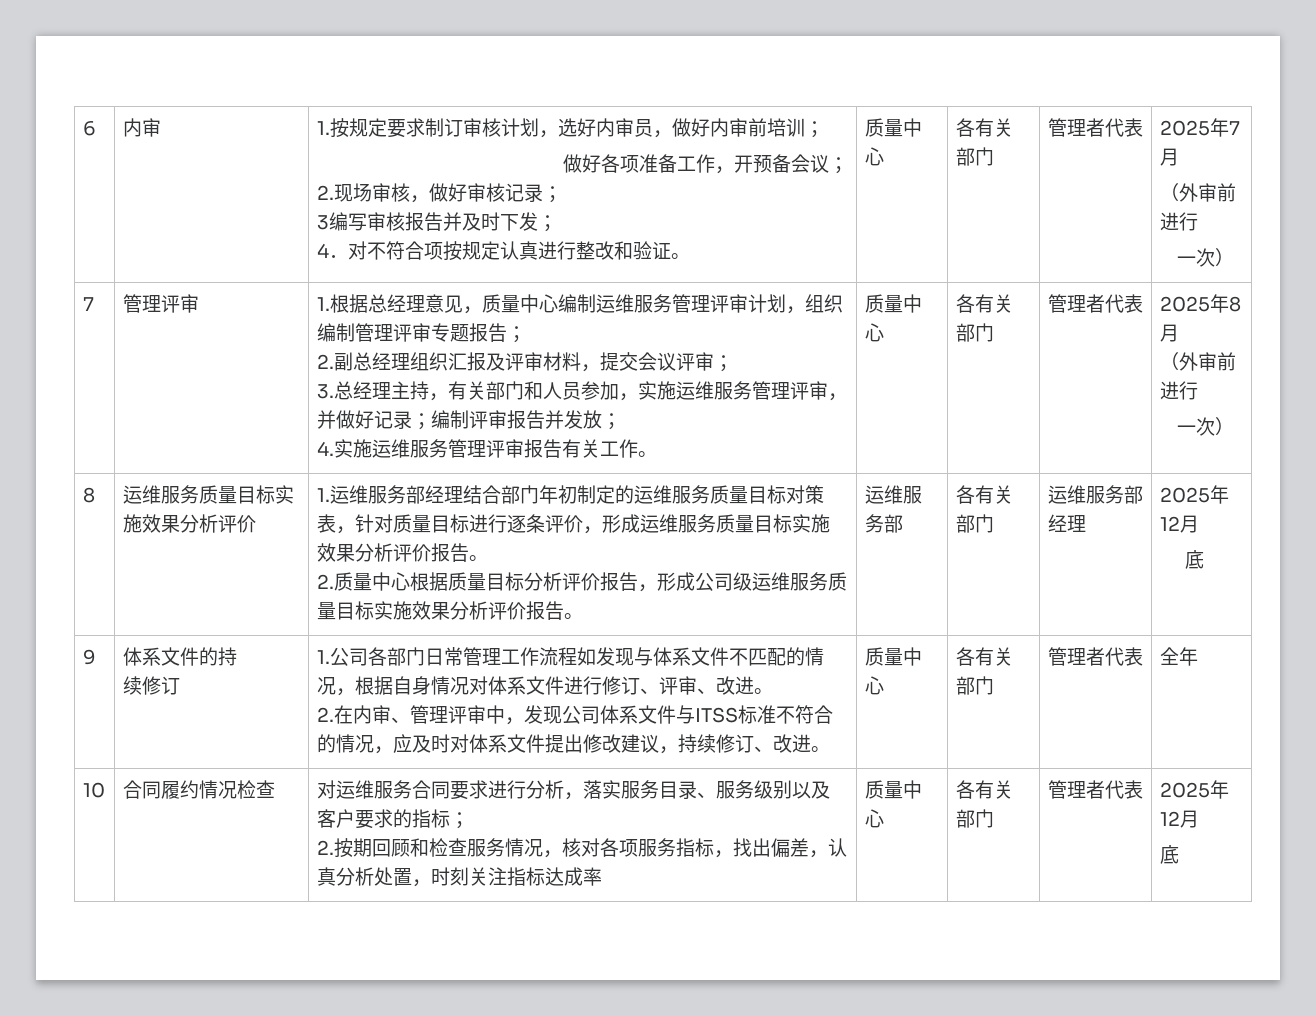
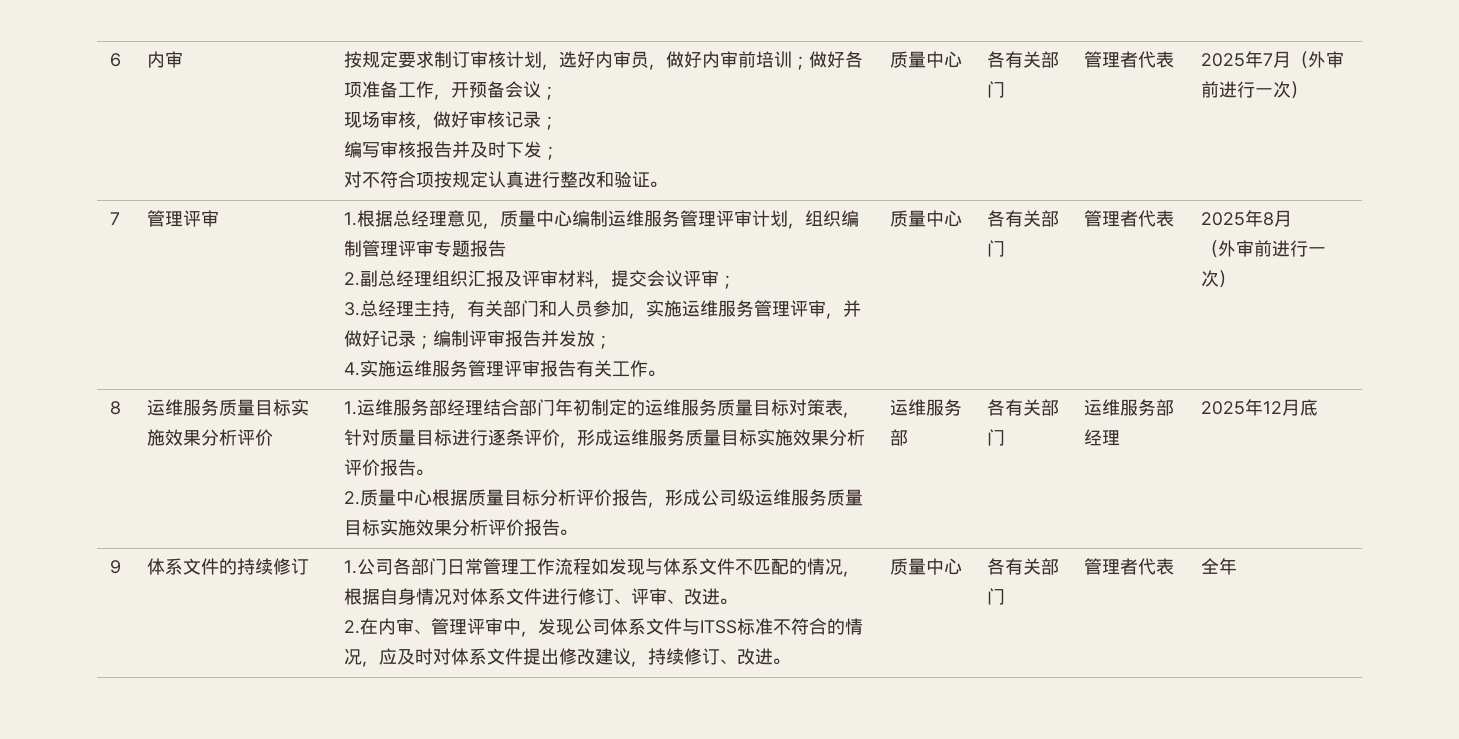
- 1.按规定要求制订审核计划，选好内审员，做好内审前培训；
- 做好各项准备工作，开预备会议；
+ 按规定要求制订审核计划，选好内审员，做好内审前培训；做好各项准备工作，开预备会议；
- 2.现场审核，做好审核记录；
+ 现场审核，做好审核记录；
- 3编写审核报告并及时下发；
+ 编写审核报告并及时下发；
- 4．对不符合项按规定认真进行整改和验证。
+ 对不符合项按规定认真进行整改和验证。
- 2025年7月
- （外审前进行
- 一次）
+ 2025年7月（外审前进行一次）
- 1.根据总经理意见，质量中心编制运维服务管理评审计划，组织编制管理评审专题报告；
+ 1.根据总经理意见，质量中心编制运维服务管理评审计划，组织编制管理评审专题报告
  2025年8月
- （外审前进行
- 一次）
+ （外审前进行一次）
- 运维服务部经理 | 2025年12月
- 底
+ 运维服务部经理 | 2025年12月底
- 体系文件的持
- 续修订
+ 体系文件的持续修订
- 10 | 合同履约情况检查 | 对运维服务合同要求进行分析，落实服务目录、服务级别以及客户要求的指标；
- 2.按期回顾和检查服务情况，核对各项服务指标，找出偏差，认真分析处置，时刻关注指标达成率 | 质量中心 | 各有关部门 | 管理者代表 | 2025年12月
- 底

